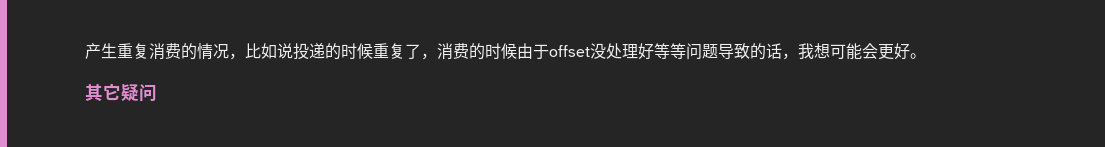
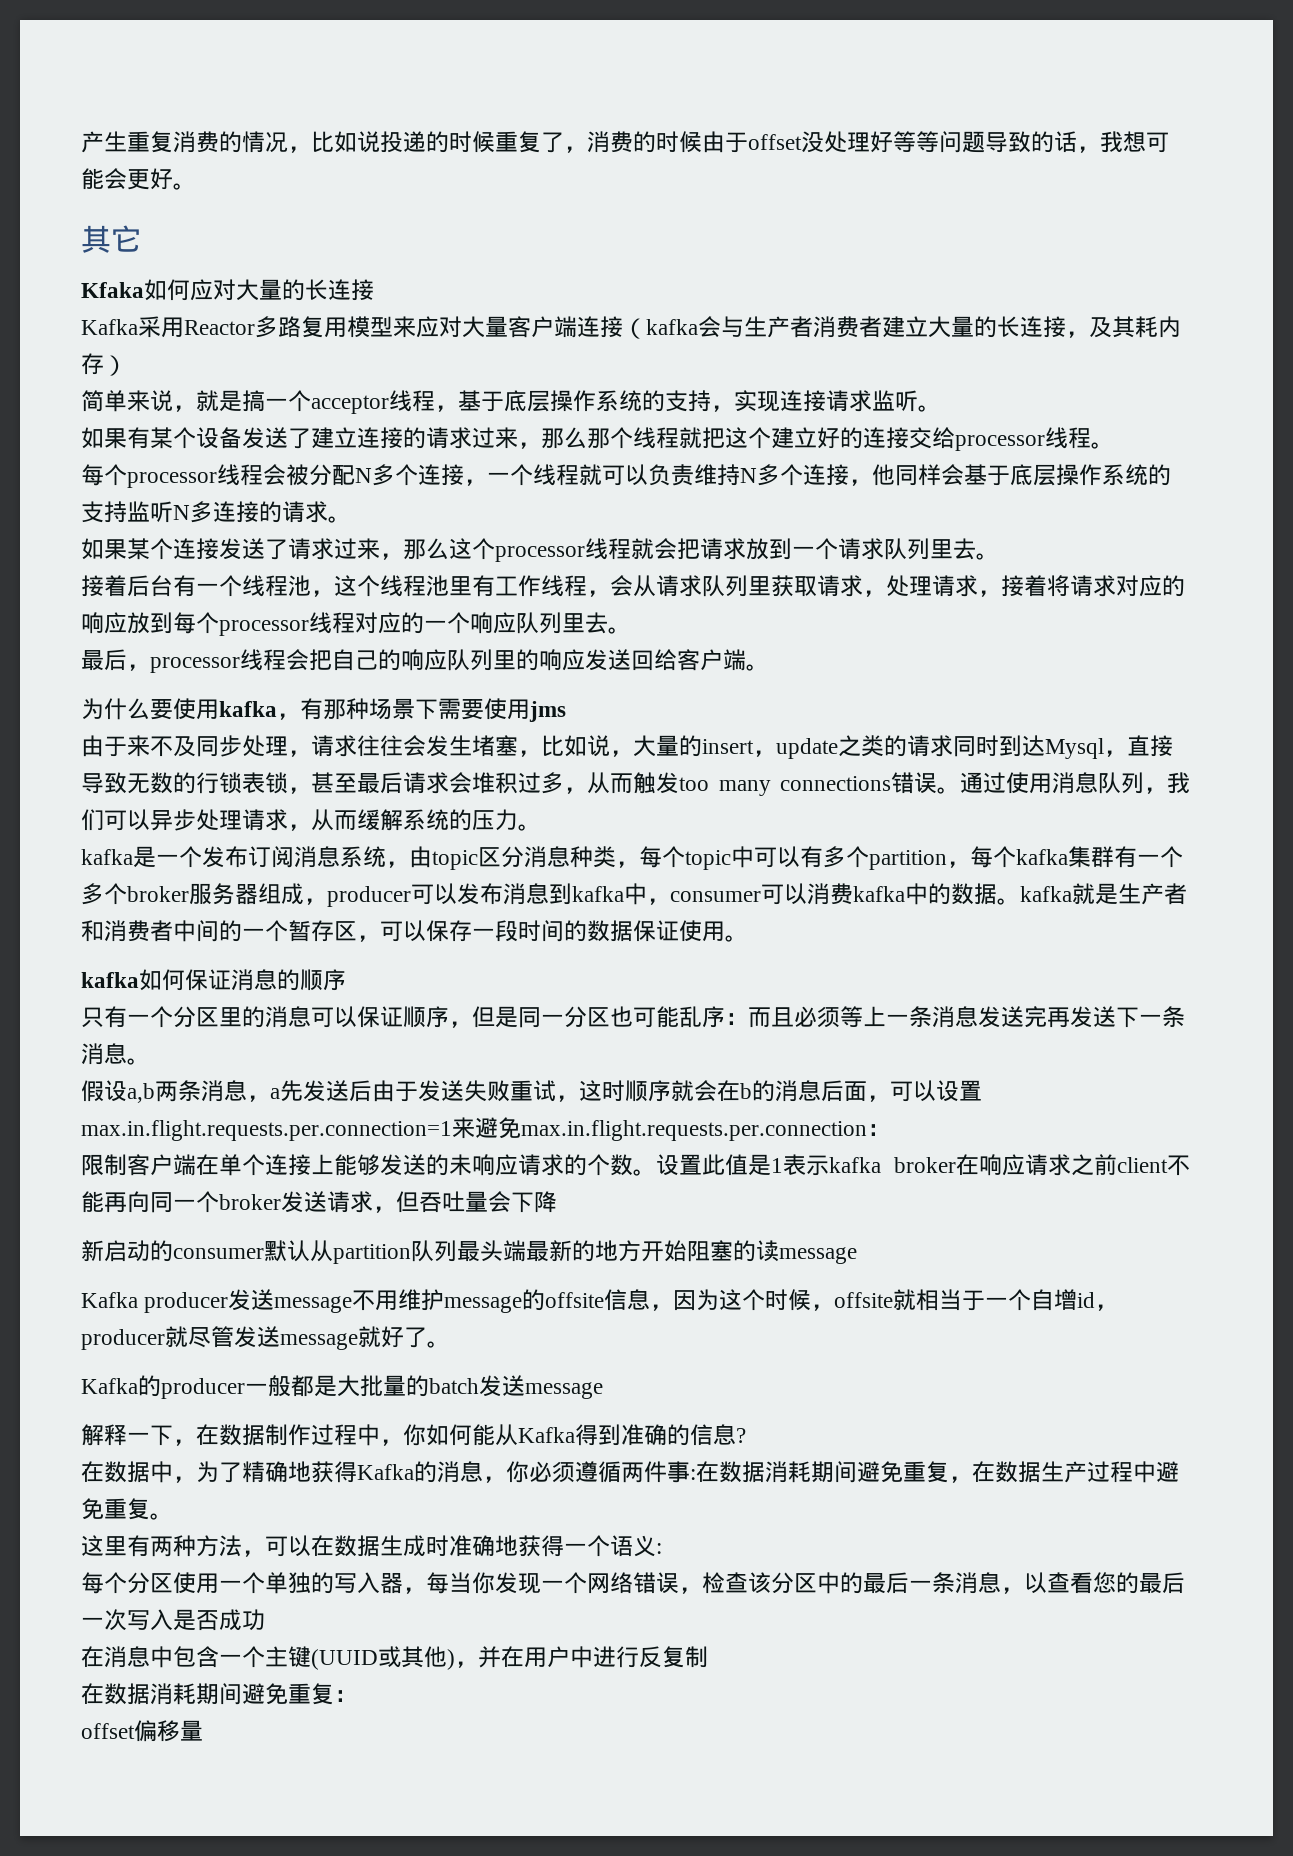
- 其它疑问
+ 其它
+ Kfaka如何应对大量的长连接
+ Kafka采用Reactor多路复用模型来应对大量客户端连接（kafka会与生产者消费者建立大量的长连接，及其耗内存）
+ 简单来说，就是搞一个acceptor线程，基于底层操作系统的支持，实现连接请求监听。
+ 如果有某个设备发送了建立连接的请求过来，那么那个线程就把这个建立好的连接交给processor线程。
+ 每个processor线程会被分配N多个连接，一个线程就可以负责维持N多个连接，他同样会基于底层操作系统的支持监听N多连接的请求。
+ 如果某个连接发送了请求过来，那么这个processor线程就会把请求放到一个请求队列里去。
+ 接着后台有一个线程池，这个线程池里有工作线程，会从请求队列里获取请求，处理请求，接着将请求对应的响应放到每个processor线程对应的一个响应队列里去。
+ 最后，processor线程会把自己的响应队列里的响应发送回给客户端。
+ 为什么要使用kafka，有那种场景下需要使用jms
+ 由于来不及同步处理，请求往往会发生堵塞，比如说，大量的insert，update之类的请求同时到达Mysql，直接导致无数的行锁表锁，甚至最后请求会堆积过多，从而触发too many connections错误。通过使用消息队列，我们可以异步处理请求，从而缓解系统的压力。
+ kafka是一个发布订阅消息系统，由topic区分消息种类，每个topic中可以有多个partition，每个kafka集群有一个多个broker服务器组成，producer可以发布消息到kafka中，consumer可以消费kafka中的数据。kafka就是生产者和消费者中间的一个暂存区，可以保存一段时间的数据保证使用。
+ kafka如何保证消息的顺序
+ 只有一个分区里的消息可以保证顺序，但是同一分区也可能乱序：而且必须等上一条消息发送完再发送下一条消息。
+ 假设a,b两条消息，a先发送后由于发送失败重试，这时顺序就会在b的消息后面，可以设置max.in.flight.requests.per.connection=1来避免max.in.flight.requests.per.connection：
+ 限制客户端在单个连接上能够发送的未响应请求的个数。设置此值是1表示kafka broker在响应请求之前client不能再向同一个broker发送请求，但吞吐量会下降
+ 新启动的consumer默认从partition队列最头端最新的地方开始阻塞的读message
+ Kafka producer发送message不用维护message的offsite信息，因为这个时候，offsite就相当于一个自增id，producer就尽管发送message就好了。
+ Kafka的producer一般都是大批量的batch发送message
+ 解释一下，在数据制作过程中，你如何能从Kafka得到准确的信息?
+ 在数据中，为了精确地获得Kafka的消息，你必须遵循两件事:在数据消耗期间避免重复，在数据生产过程中避免重复。
+ 这里有两种方法，可以在数据生成时准确地获得一个语义:
+ 每个分区使用一个单独的写入器，每当你发现一个网络错误，检查该分区中的最后一条消息，以查看您的最后一次写入是否成功
+ 在消息中包含一个主键(UUID或其他)，并在用户中进行反复制
+ 在数据消耗期间避免重复：
+ offset偏移量

